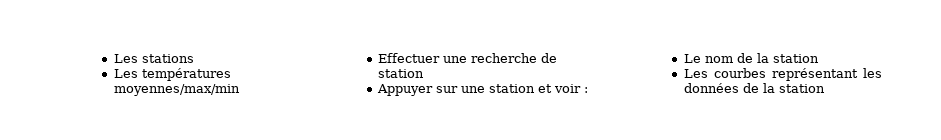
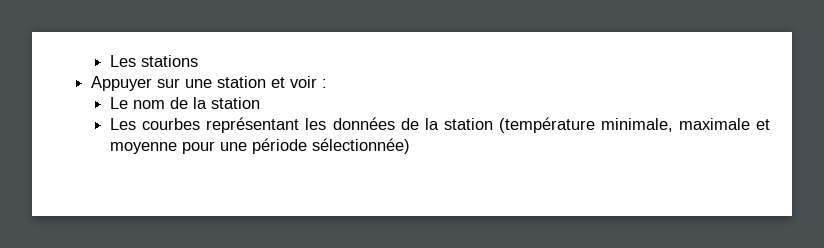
- Les températures moyennes/max/min
- Effectuer une recherche de station
- Les courbes représentant les données de la station
+ Les courbes représentant les données de la station (température minimale, maximale et moyenne pour une période sélectionnée)

